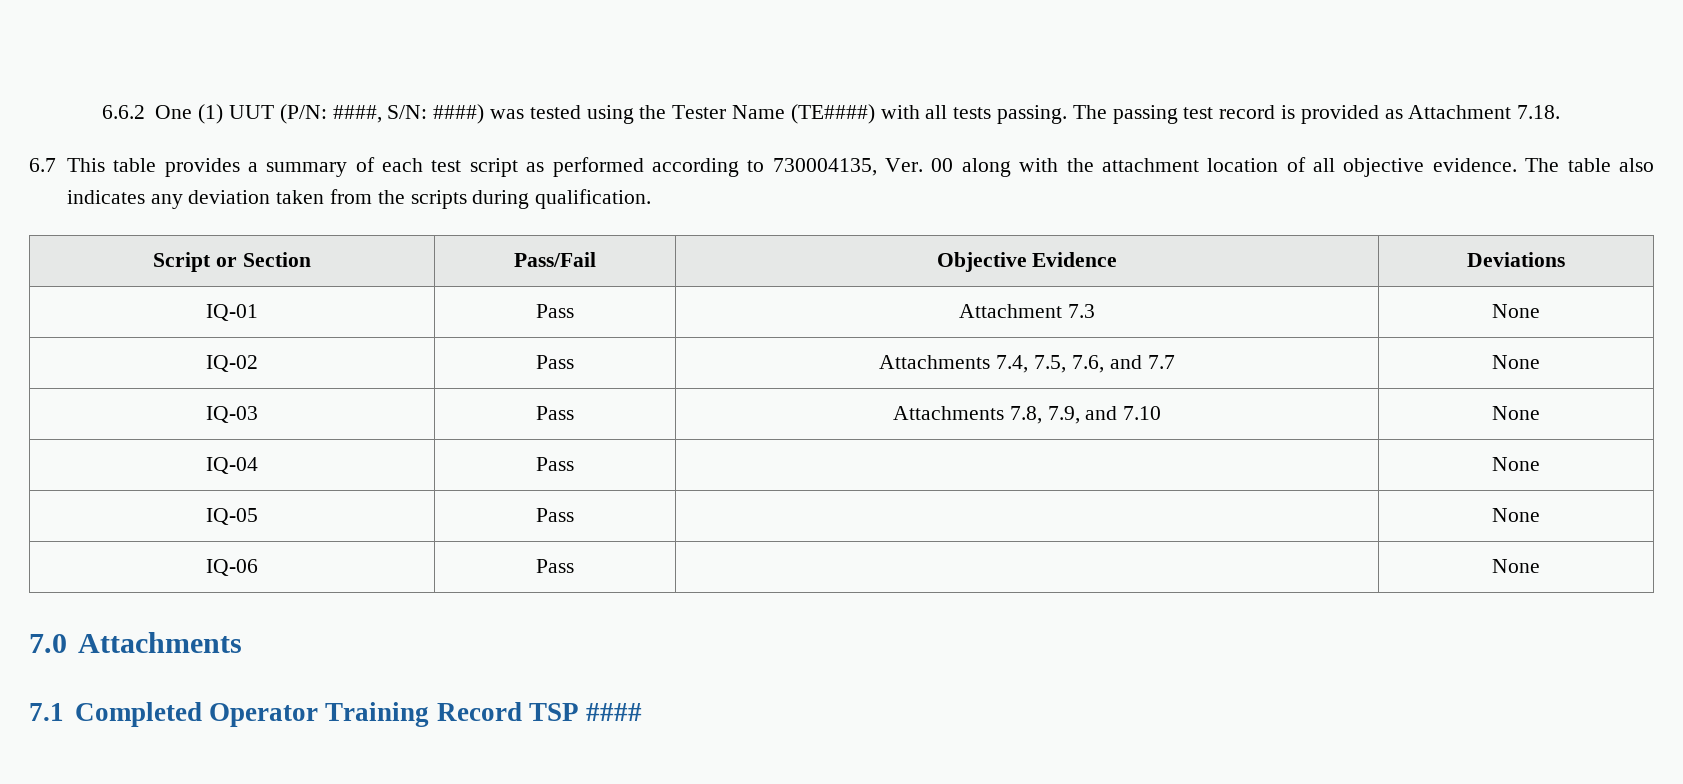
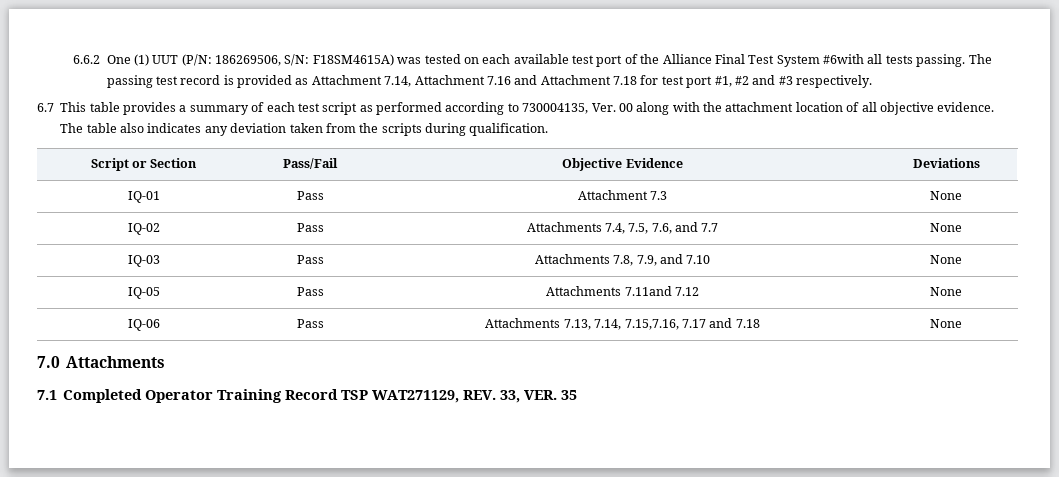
- 6.6.2 One (1) UUT (P/N: ####, S/N: ####) was tested using the Tester Name (TE####) with all tests passing.
+ 6.6.2 One (1) UUT (P/N: 186269506, S/N: F18SM4615A) was tested on each available test port of the Alliance Final Test System #6with all tests passing.
- The passing test record is provided as Attachment 7.18.
+ The passing test record is provided as Attachment 7.14, Attachment 7.16 and Attachment 7.18 for test port #1, #2 and #3 respectively.
- IQ-04 | Pass | | None
- IQ-05 | Pass | | None
+ IQ-05 | Pass | Attachments 7.11and 7.12 | None
- IQ-06 | Pass | | None
+ IQ-06 | Pass | Attachments 7.13, 7.14, 7.15,7.16, 7.17 and 7.18 | None
- 7.1 Completed Operator Training Record TSP ####
+ 7.1 Completed Operator Training Record TSP WAT271129, REV. 33, VER. 35

